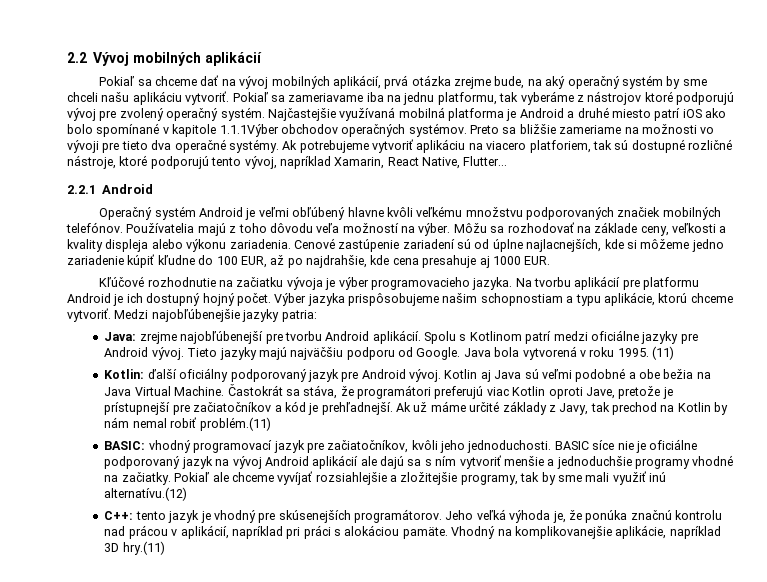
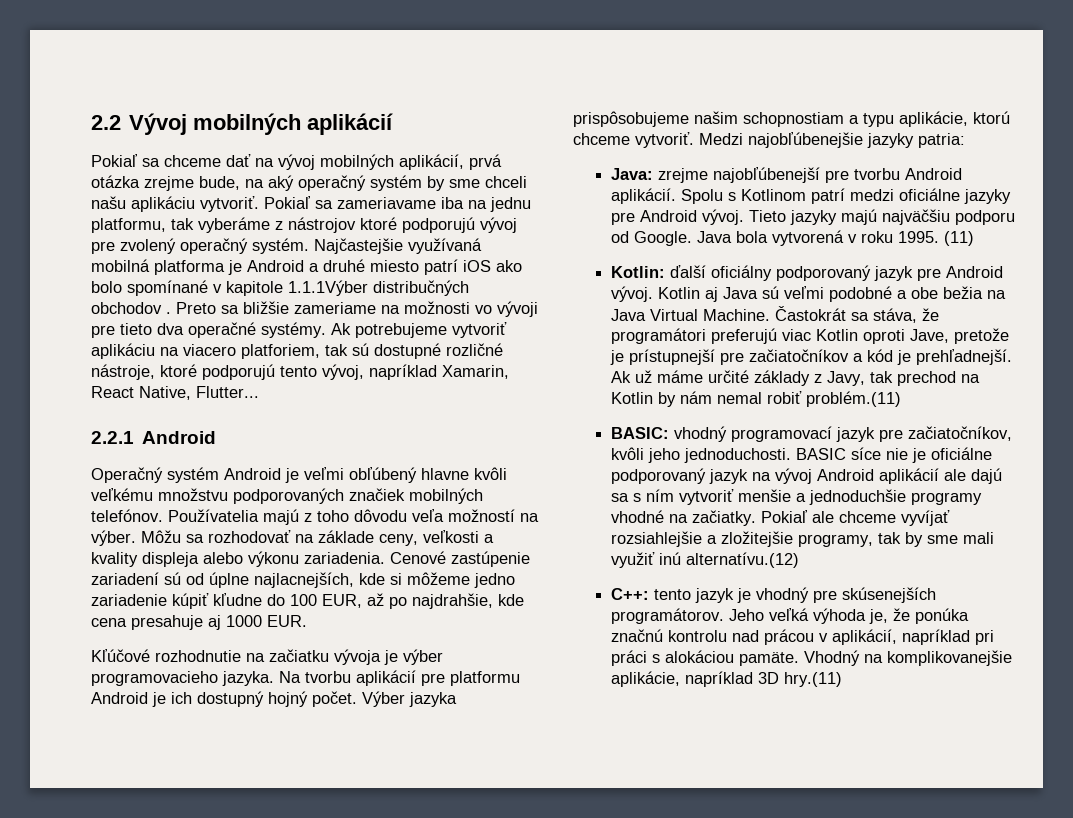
- Najčastejšie využívaná mobilná platforma je Android a druhé miesto patrí iOS ako bolo spomínané v kapitole 1.1.1Výber obchodov operačných systémov.
+ Najčastejšie využívaná mobilná platforma je Android a druhé miesto patrí iOS ako bolo spomínané v kapitole 1.1.1Výber distribučných obchodov .

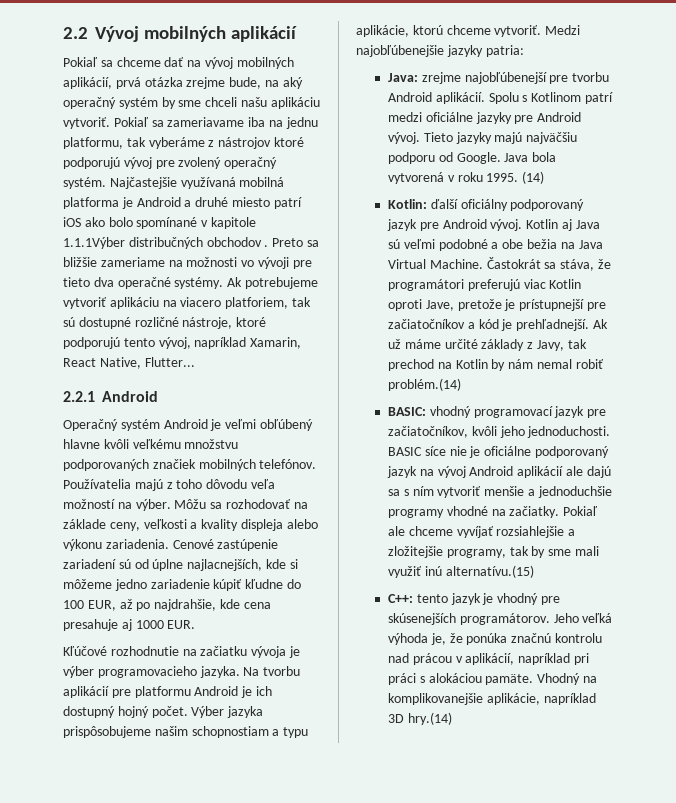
- (11)
+ (14)
- Ak už máme určité základy z Javy, tak prechod na Kotlin by nám nemal robiť problém.(11)
+ Ak už máme určité základy z Javy, tak prechod na Kotlin by nám nemal robiť problém.(14)
- Pokiaľ ale chceme vyvíjať rozsiahlejšie a zložitejšie programy, tak by sme mali využiť inú alternatívu.(12)
+ Pokiaľ ale chceme vyvíjať rozsiahlejšie a zložitejšie programy, tak by sme mali využiť inú alternatívu.(15)
- Vhodný na komplikovanejšie aplikácie, napríklad 3D hry.(11)
+ Vhodný na komplikovanejšie aplikácie, napríklad 3D hry.(14)

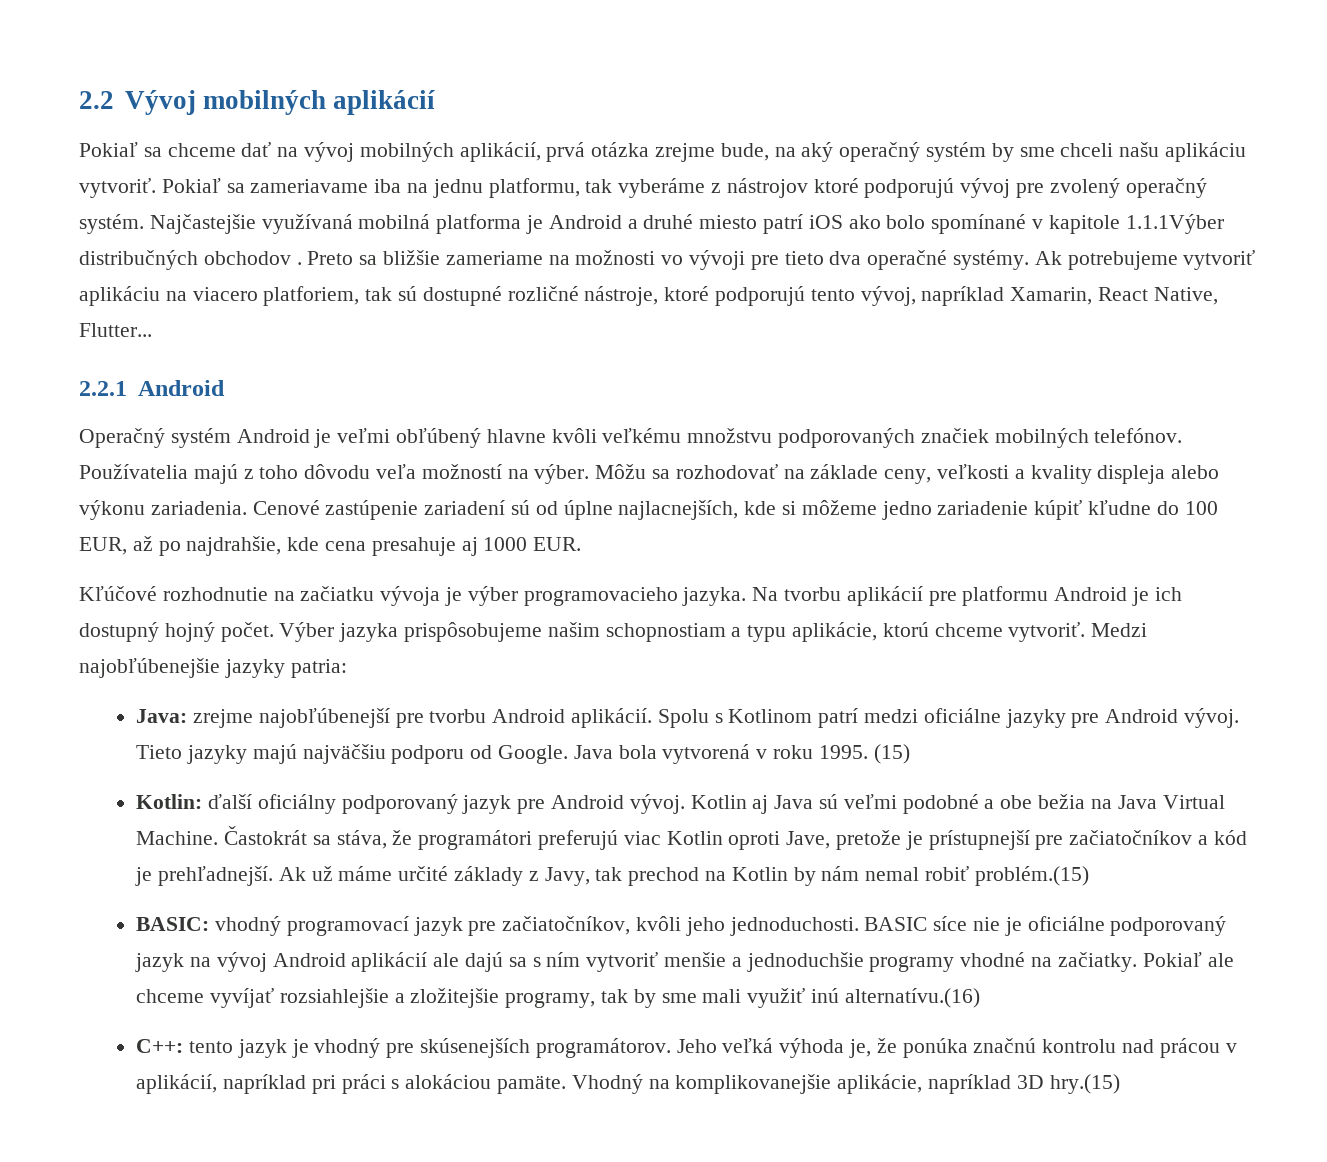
- (14)
+ (15)
- Ak už máme určité základy z Javy, tak prechod na Kotlin by nám nemal robiť problém.(14)
+ Ak už máme určité základy z Javy, tak prechod na Kotlin by nám nemal robiť problém.(15)
- Pokiaľ ale chceme vyvíjať rozsiahlejšie a zložitejšie programy, tak by sme mali využiť inú alternatívu.(15)
+ Pokiaľ ale chceme vyvíjať rozsiahlejšie a zložitejšie programy, tak by sme mali využiť inú alternatívu.(16)
- Vhodný na komplikovanejšie aplikácie, napríklad 3D hry.(14)
+ Vhodný na komplikovanejšie aplikácie, napríklad 3D hry.(15)

